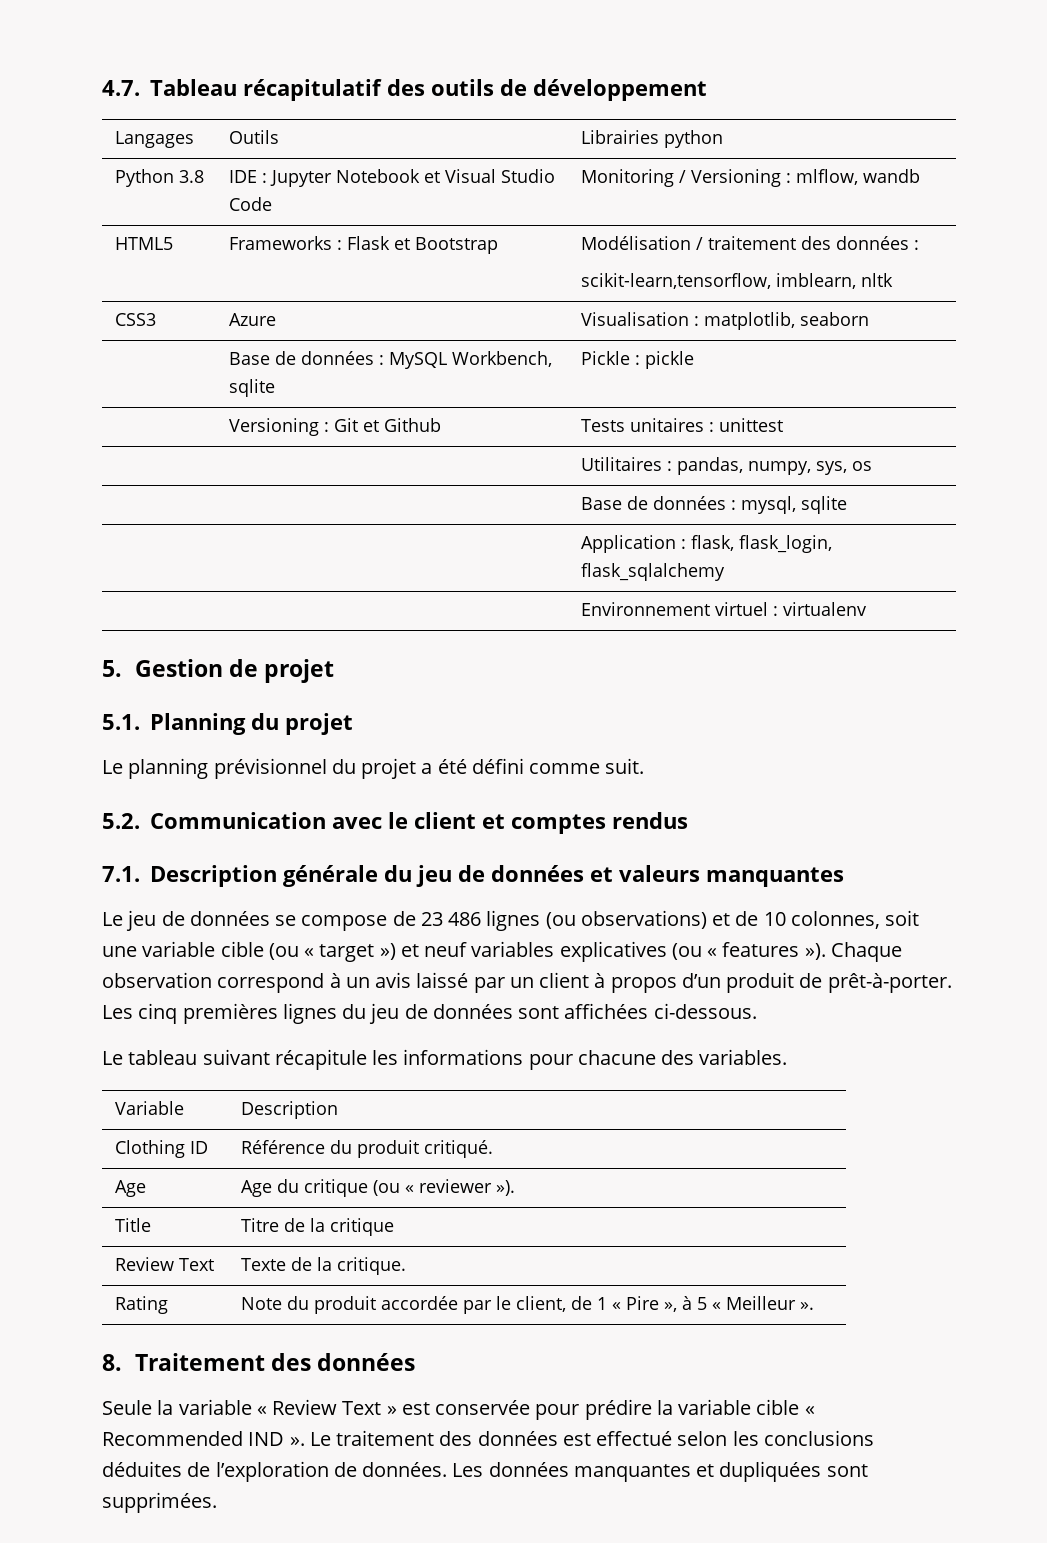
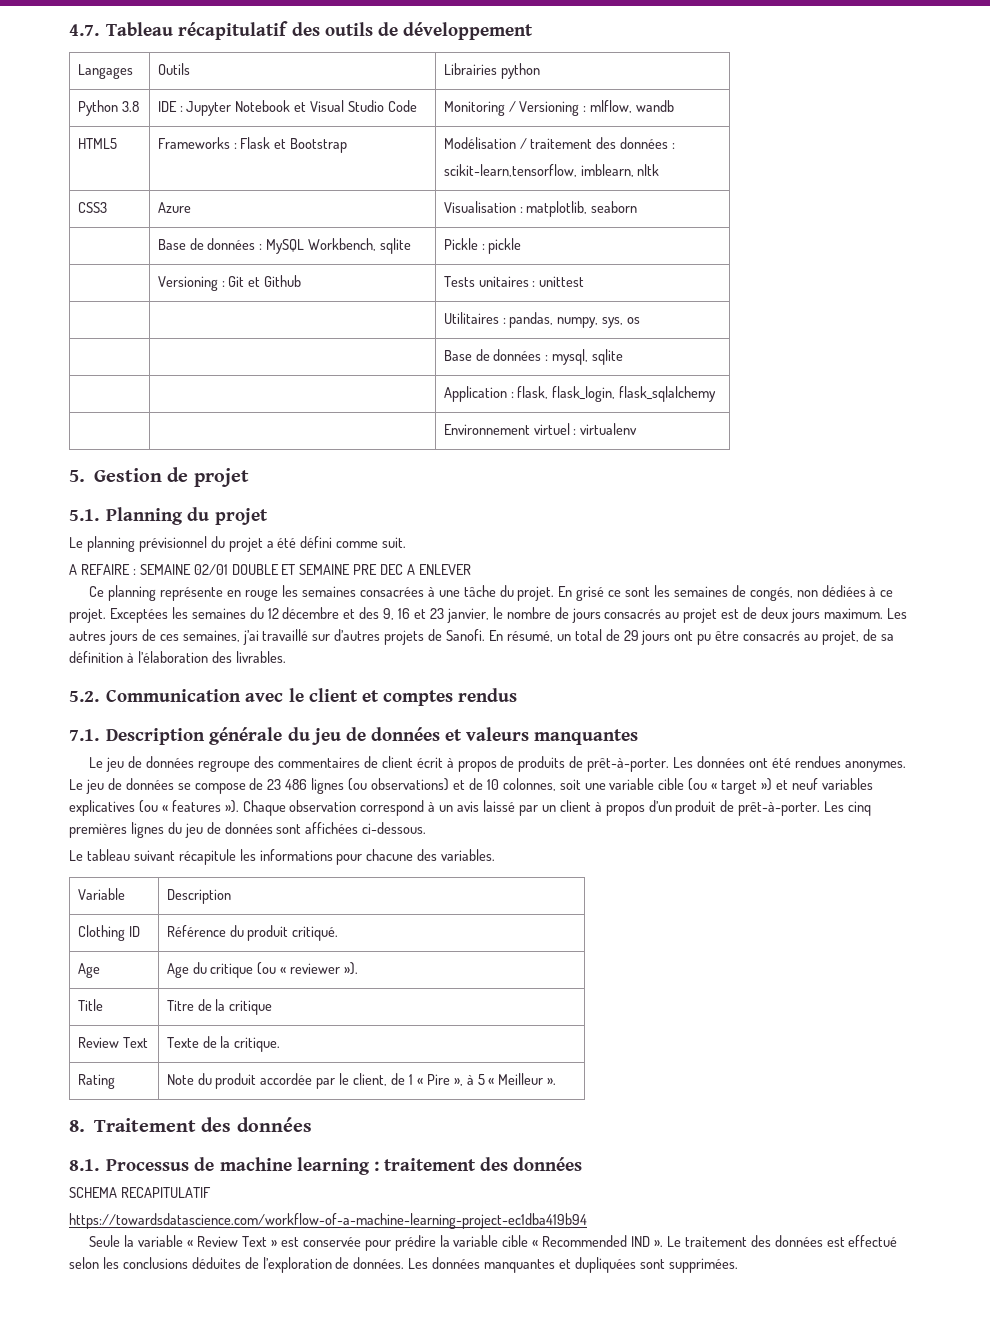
+ A REFAIRE : SEMAINE 02/01 DOUBLE ET SEMAINE PRE DEC A ENLEVER
+ Ce planning représente en rouge les semaines consacrées à une tâche du projet. En grisé ce sont les semaines de congés, non dédiées à ce projet. Exceptées les semaines du 12 décembre et des 9, 16 et 23 janvier, le nombre de jours consacrés au projet est de deux jours maximum. Les autres jours de ces semaines, j’ai travaillé sur d’autres projets de Sanofi. En résumé, un total de 29 jours ont pu être consacrés au projet, de sa définition à l’élaboration des livrables.
- Le jeu de données se compose de 23 486 lignes (ou observations) et de 10 colonnes, soit une variable cible (ou « target ») et neuf variables explicatives (ou « features »).
+ Le jeu de données regroupe des commentaires de client écrit à propos de produits de prêt-à-porter. Les données ont été rendues anonymes. Le jeu de données se compose de 23 486 lignes (ou observations) et de 10 colonnes, soit une variable cible (ou « target ») et neuf variables explicatives (ou « features »).
+ 8.1. Processus de machine learning : traitement des données
+ SCHEMA RECAPITULATIF
+ https://towardsdatascience.com/workflow-of-a-machine-learning-project-ec1dba419b94

